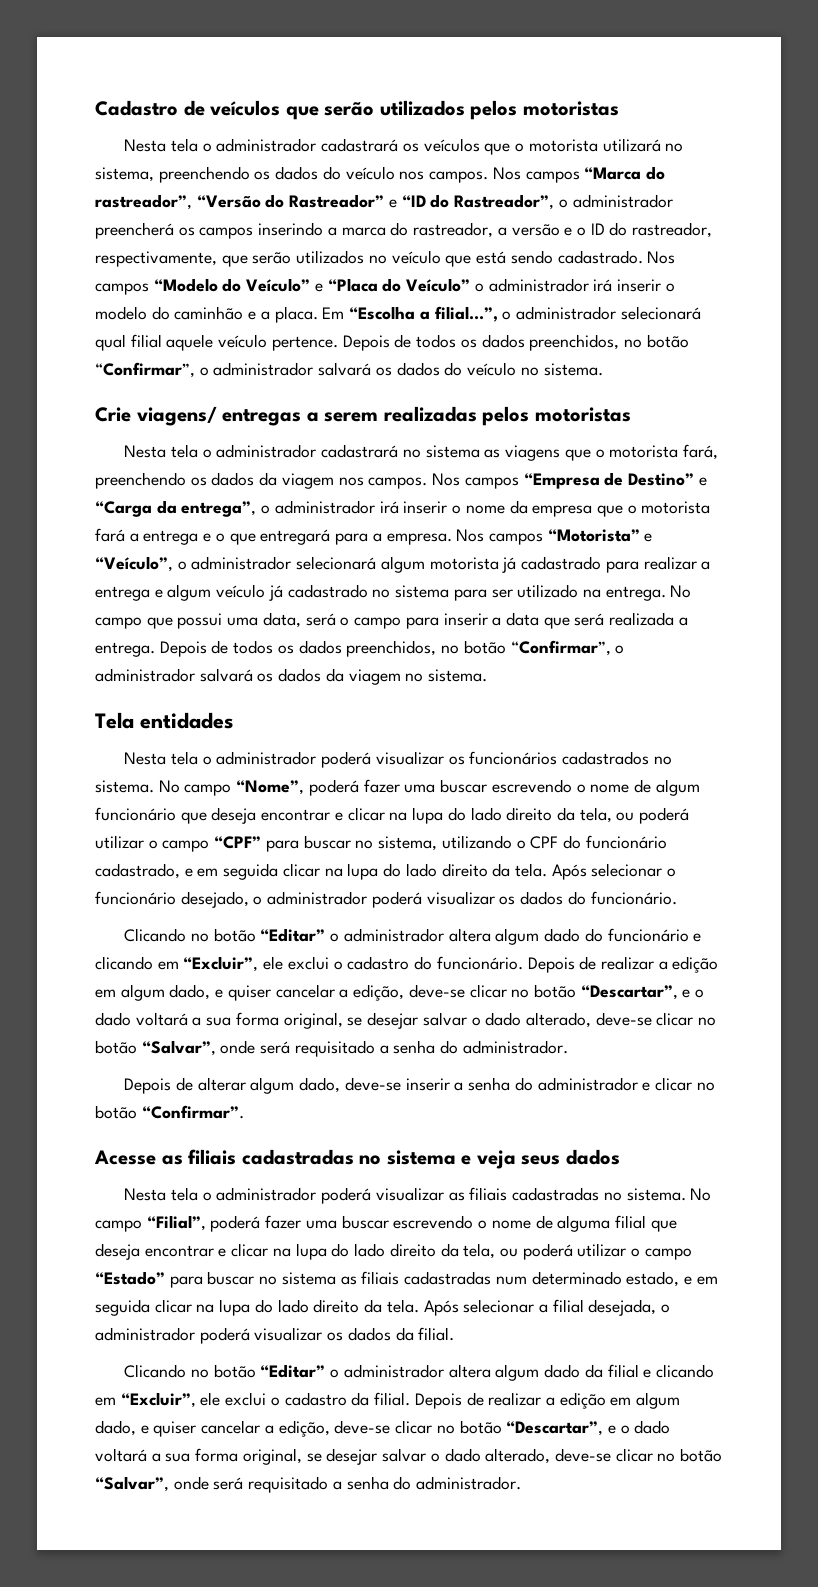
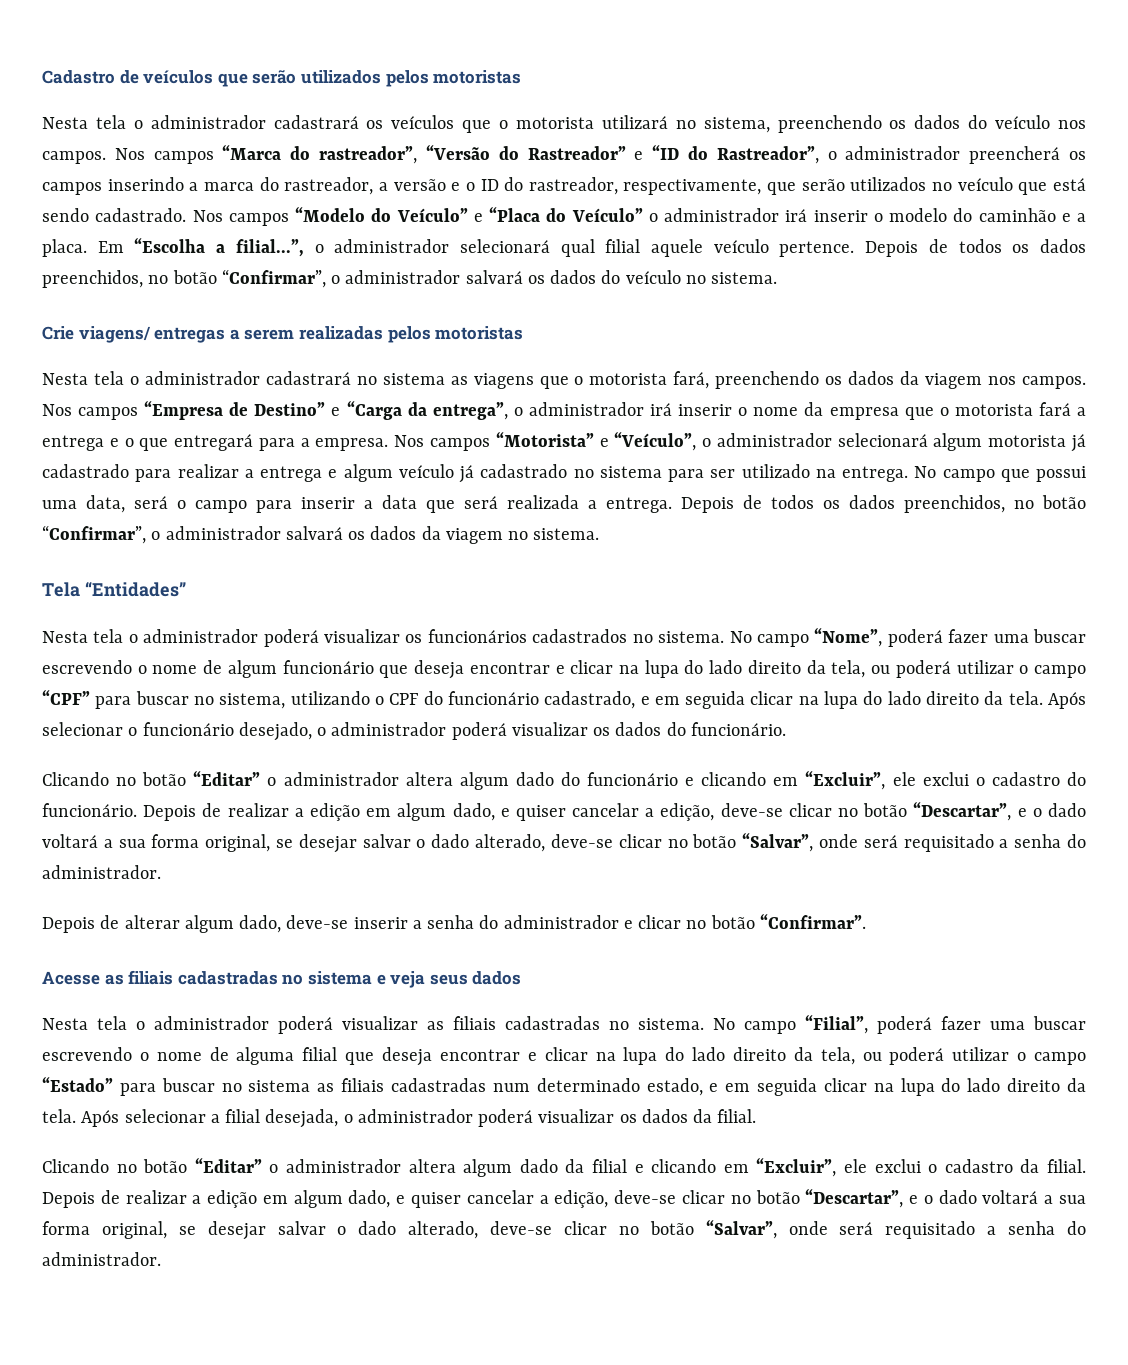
- Tela entidades
+ Tela “Entidades”

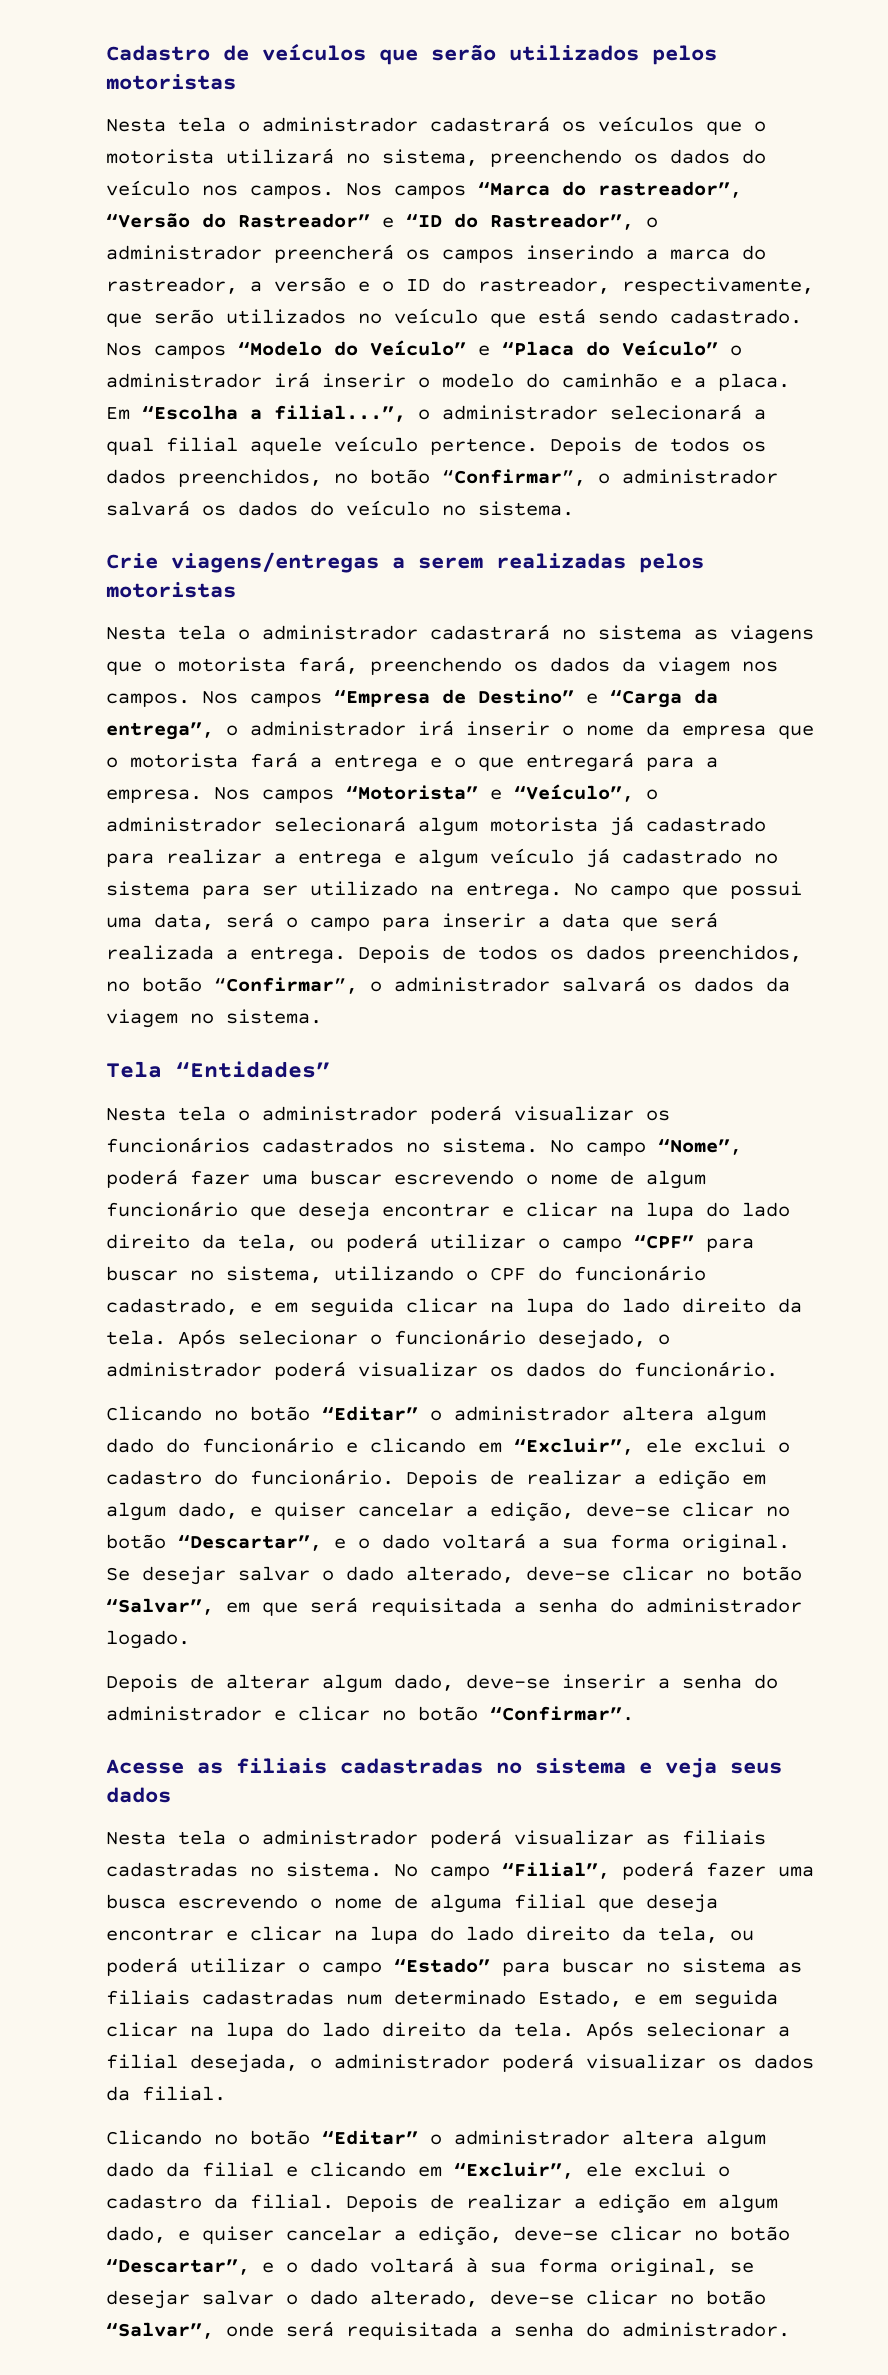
- Em “Escolha a filial...”, o administrador selecionará qual filial aquele veículo pertence.
+ Em “Escolha a filial...”, o administrador selecionará a qual filial aquele veículo pertence.
- Crie viagens/ entregas a serem realizadas pelos motoristas
+ Crie viagens/entregas a serem realizadas pelos motoristas
- Clicando no botão “Editar” o administrador altera algum dado do funcionário e clicando em “Excluir”, ele exclui o cadastro do funcionário. Depois de realizar a edição em algum dado, e quiser cancelar a edição, deve-se clicar no botão “Descartar”, e o dado voltará a sua forma original, se desejar salvar o dado alterado, deve-se clicar no botão “Salvar”, onde será requisitado a senha do administrador.
+ Clicando no botão “Editar” o administrador altera algum dado do funcionário e clicando em “Excluir”, ele exclui o cadastro do funcionário. Depois de realizar a edição em algum dado, e quiser cancelar a edição, deve-se clicar no botão “Descartar”, e o dado voltará a sua forma original. Se desejar salvar o dado alterado, deve-se clicar no botão “Salvar”, em que será requisitada a senha do administrador logado.
- No campo “Filial”, poderá fazer uma buscar escrevendo o nome de alguma filial que deseja encontrar e clicar na lupa do lado direito da tela, ou poderá utilizar o campo “Estado” para buscar no sistema as filiais cadastradas num determinado estado, e em seguida clicar na lupa do lado direito da tela.
+ No campo “Filial”, poderá fazer uma busca escrevendo o nome de alguma filial que deseja encontrar e clicar na lupa do lado direito da tela, ou poderá utilizar o campo “Estado” para buscar no sistema as filiais cadastradas num determinado Estado, e em seguida clicar na lupa do lado direito da tela.
- Clicando no botão “Editar” o administrador altera algum dado da filial e clicando em “Excluir”, ele exclui o cadastro da filial. Depois de realizar a edição em algum dado, e quiser cancelar a edição, deve-se clicar no botão “Descartar”, e o dado voltará a sua forma original, se desejar salvar o dado alterado, deve-se clicar no botão “Salvar”, onde será requisitado a senha do administrador.
+ Clicando no botão “Editar” o administrador altera algum dado da filial e clicando em “Excluir”, ele exclui o cadastro da filial. Depois de realizar a edição em algum dado, e quiser cancelar a edição, deve-se clicar no botão “Descartar”, e o dado voltará à sua forma original, se desejar salvar o dado alterado, deve-se clicar no botão “Salvar”, onde será requisitada a senha do administrador.

